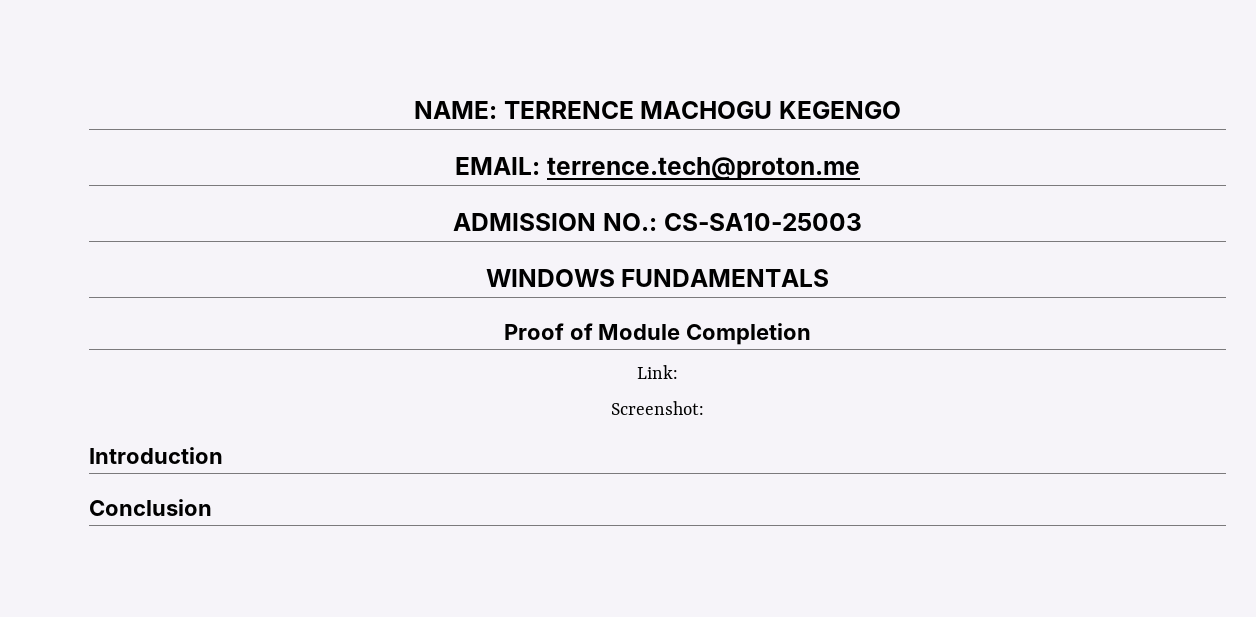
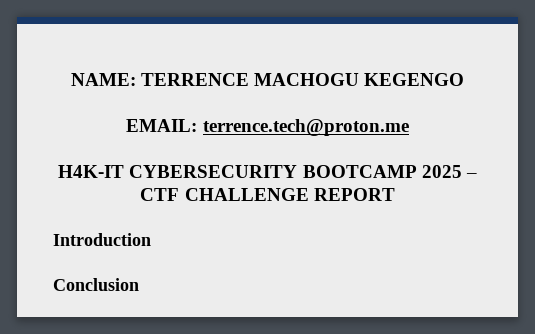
- ADMISSION NO.: CS-SA10-25003
- WINDOWS FUNDAMENTALS
- Proof of Module Completion
- Link:
- Screenshot:
+ H4K-IT CYBERSECURITY BOOTCAMP 2025 – CTF CHALLENGE REPORT

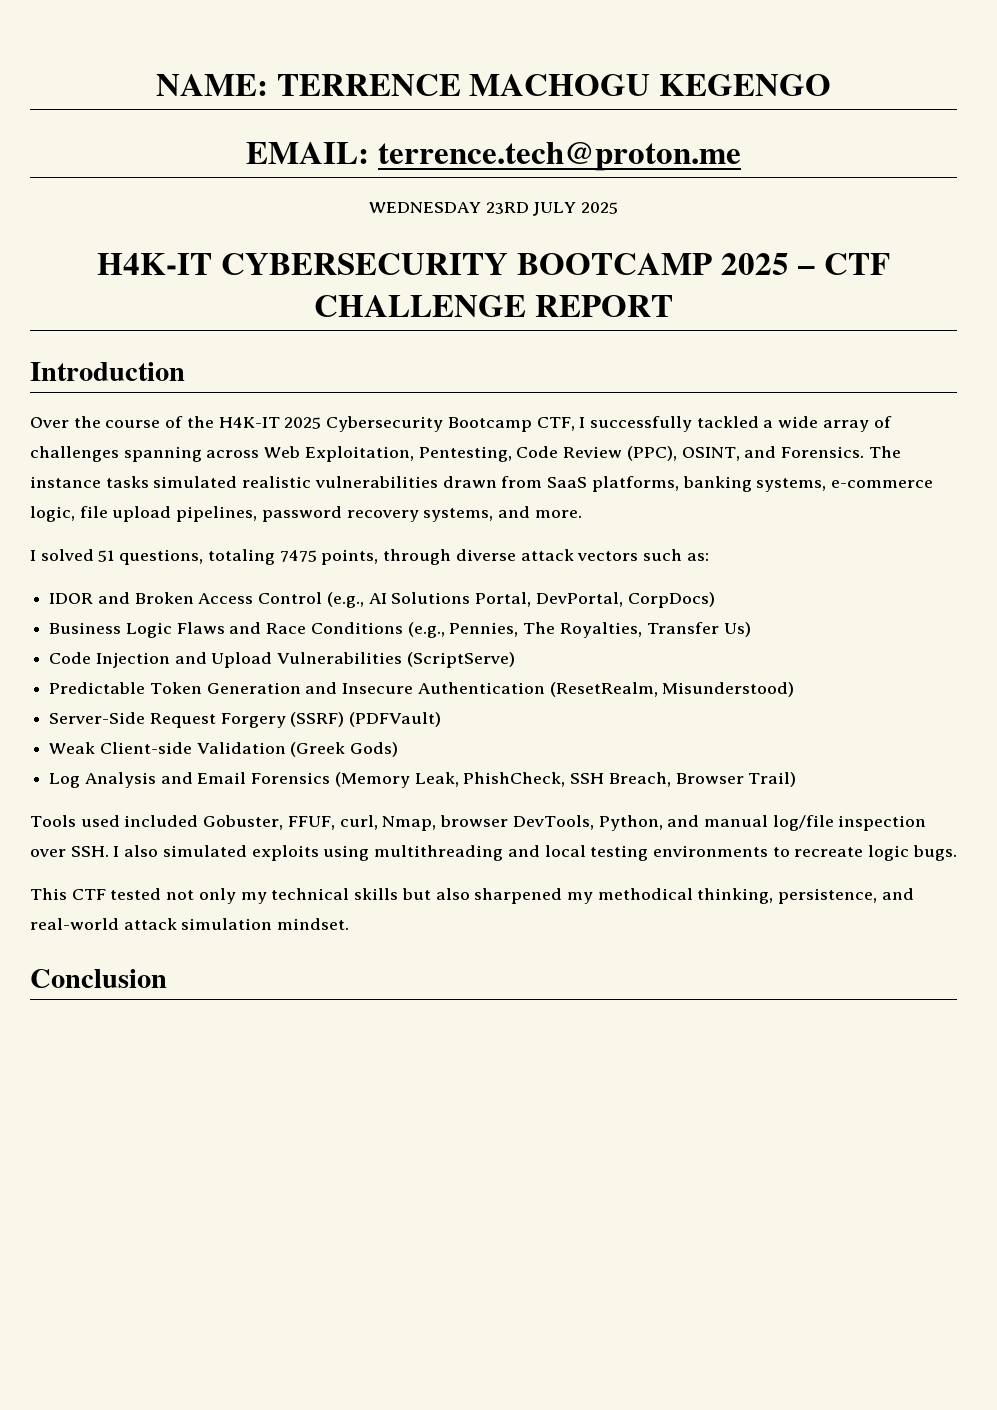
+ WEDNESDAY 23RD JULY 2025
+ Over the course of the H4K-IT 2025 Cybersecurity Bootcamp CTF, I successfully tackled a wide array of challenges spanning across Web Exploitation, Pentesting, Code Review (PPC), OSINT, and Forensics. The instance tasks simulated realistic vulnerabilities drawn from SaaS platforms, banking systems, e-commerce logic, file upload pipelines, password recovery systems, and more.
+ I solved 51 questions, totaling 7475 points, through diverse attack vectors such as:
+ IDOR and Broken Access Control (e.g., AI Solutions Portal, DevPortal, CorpDocs)
+ Business Logic Flaws and Race Conditions (e.g., Pennies, The Royalties, Transfer Us)
+ Code Injection and Upload Vulnerabilities (ScriptServe)
+ Predictable Token Generation and Insecure Authentication (ResetRealm, Misunderstood)
+ Server-Side Request Forgery (SSRF) (PDFVault)
+ Weak Client-side Validation (Greek Gods)
+ Log Analysis and Email Forensics (Memory Leak, PhishCheck, SSH Breach, Browser Trail)
+ Tools used included Gobuster, FFUF, curl, Nmap, browser DevTools, Python, and manual log/file inspection over SSH. I also simulated exploits using multithreading and local testing environments to recreate logic bugs.
+ This CTF tested not only my technical skills but also sharpened my methodical thinking, persistence, and real-world attack simulation mindset.

